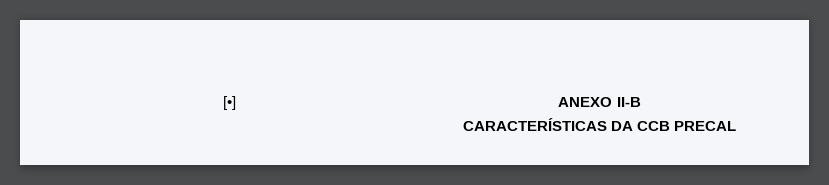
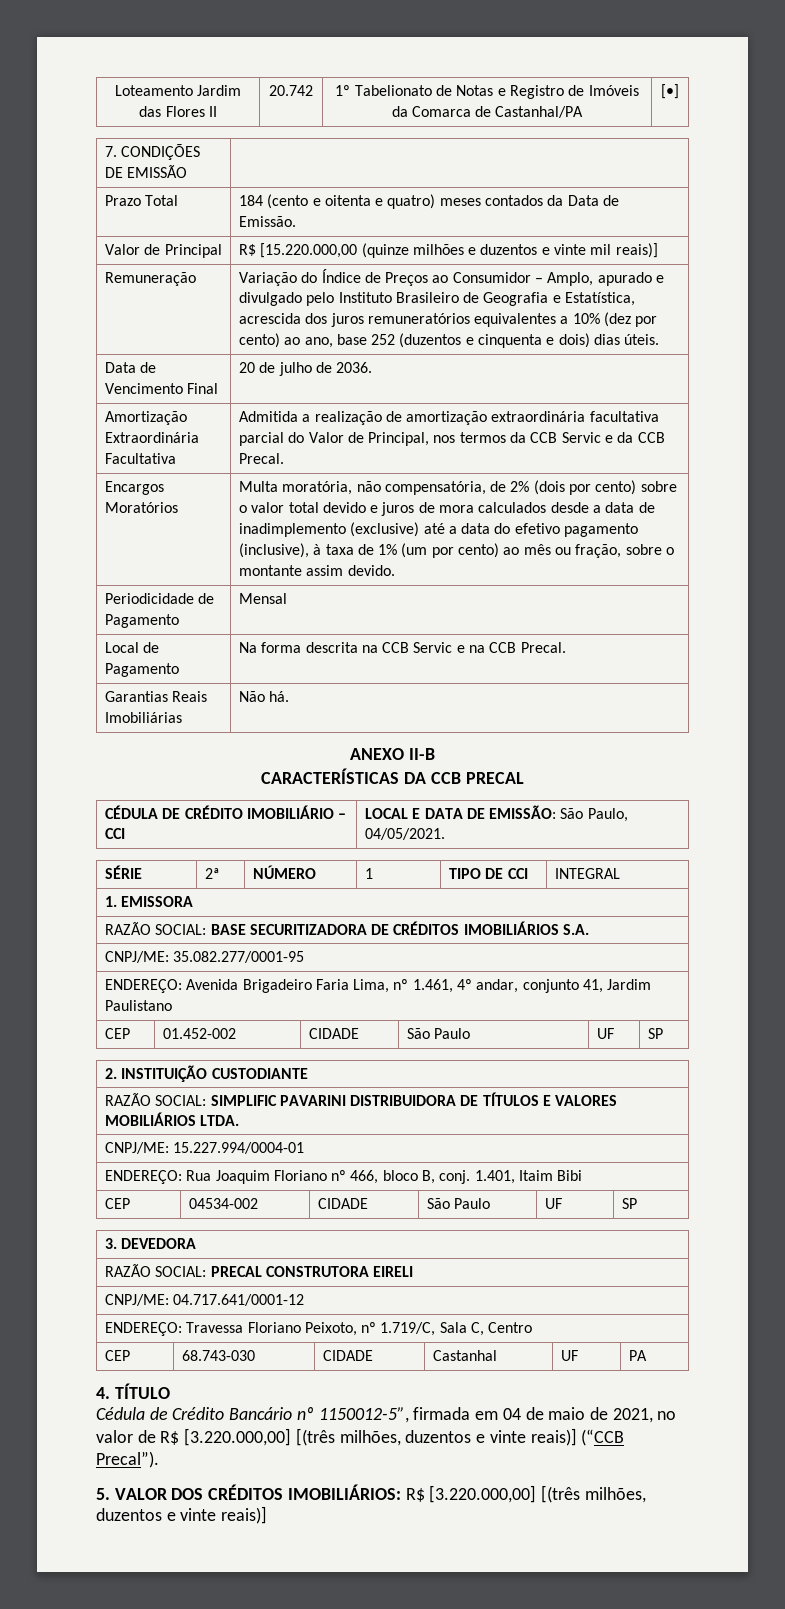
- [•]
+ Loteamento Jardim das Flores II | 20.742 | 1º Tabelionato de Notas e Registro de Imóveis da Comarca de Castanhal/PA | [•]
+ 7. CONDIÇÕES DE EMISSÃO |
+ Prazo Total | 184 (cento e oitenta e quatro) meses contados da Data de Emissão.
+ Valor de Principal | R$ [15.220.000,00 (quinze milhões e duzentos e vinte mil reais)]
+ Remuneração | Variação do Índice de Preços ao Consumidor – Amplo, apurado e divulgado pelo Instituto Brasileiro de Geografia e Estatística, acrescida dos juros remuneratórios equivalentes a 10% (dez por cento) ao ano, base 252 (duzentos e cinquenta e dois) dias úteis.
+ Data de Vencimento Final | 20 de julho de 2036.
+ Amortização Extraordinária Facultativa | Admitida a realização de amortização extraordinária facultativa parcial do Valor de Principal, nos termos da CCB Servic e da CCB Precal.
+ Encargos Moratórios | Multa moratória, não compensatória, de 2% (dois por cento) sobre o valor total devido e juros de mora calculados desde a data de inadimplemento (exclusive) até a data do efetivo pagamento (inclusive), à taxa de 1% (um por cento) ao mês ou fração, sobre o montante assim devido.
+ Periodicidade de Pagamento | Mensal
+ Local de Pagamento | Na forma descrita na CCB Servic e na CCB Precal.
+ Garantias Reais Imobiliárias | Não há.
+ CÉDULA DE CRÉDITO IMOBILIÁRIO – CCI | LOCAL E DATA DE EMISSÃO: São Paulo, 04/05/2021.
+ SÉRIE | 2ª | NÚMERO | 1 | TIPO DE CCI | INTEGRAL
+ 1. EMISSORA
+ RAZÃO SOCIAL: BASE SECURITIZADORA DE CRÉDITOS IMOBILIÁRIOS S.A.
+ CNPJ/ME: 35.082.277/0001-95
+ ENDEREÇO: Avenida Brigadeiro Faria Lima, nº 1.461, 4º andar, conjunto 41, Jardim Paulistano
+ CEP | 01.452-002 | CIDADE | São Paulo | UF | SP
+ 2. INSTITUIÇÃO CUSTODIANTE
+ RAZÃO SOCIAL: SIMPLIFIC PAVARINI DISTRIBUIDORA DE TÍTULOS E VALORES MOBILIÁRIOS LTDA.
+ CNPJ/ME: 15.227.994/0004-01
+ ENDEREÇO: Rua Joaquim Floriano nº 466, bloco B, conj. 1.401, Itaim Bibi
+ CEP | 04534-002 | CIDADE | São Paulo | UF | SP
+ 3. DEVEDORA
+ RAZÃO SOCIAL: PRECAL CONSTRUTORA EIRELI
+ CNPJ/ME: 04.717.641/0001-12
+ ENDEREÇO: Travessa Floriano Peixoto, nº 1.719/C, Sala C, Centro
+ CEP | 68.743-030 | CIDADE | Castanhal | UF | PA
+ 4. TÍTULO
+ Cédula de Crédito Bancário nº 1150012-5”, firmada em 04 de maio de 2021, no valor de R$ [3.220.000,00] [(três milhões, duzentos e vinte reais)] (“CCB Precal”).
+ 5. VALOR DOS CRÉDITOS IMOBILIÁRIOS: R$ [3.220.000,00] [(três milhões, duzentos e vinte reais)]

